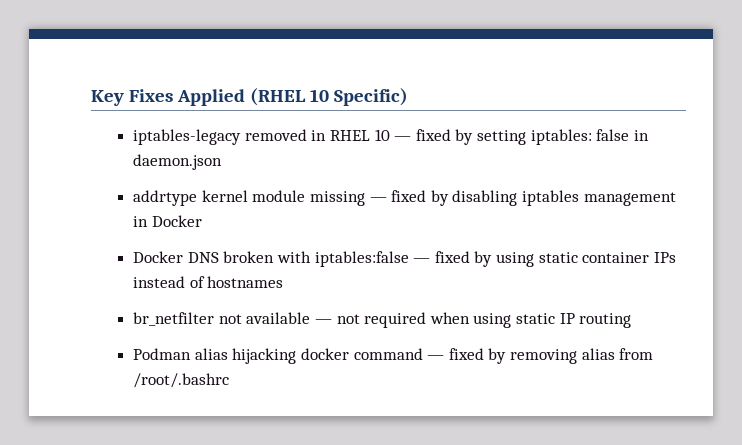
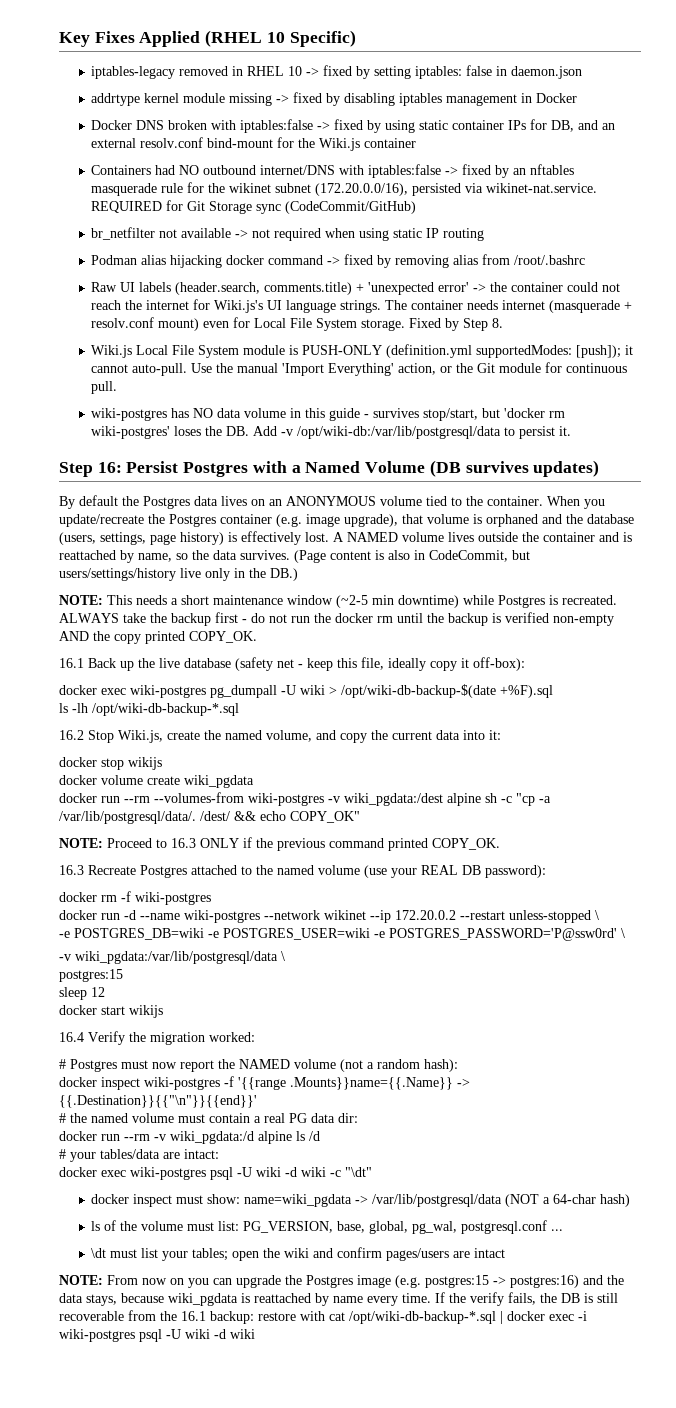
- iptables-legacy removed in RHEL 10 — fixed by setting iptables: false in daemon.json
+ iptables-legacy removed in RHEL 10 -> fixed by setting iptables: false in daemon.json
- addrtype kernel module missing — fixed by disabling iptables management in Docker
+ addrtype kernel module missing -> fixed by disabling iptables management in Docker
- Docker DNS broken with iptables:false — fixed by using static container IPs instead of hostnames
+ Docker DNS broken with iptables:false -> fixed by using static container IPs for DB, and an external resolv.conf bind-mount for the Wiki.js container
+ Containers had NO outbound internet/DNS with iptables:false -> fixed by an nftables masquerade rule for the wikinet subnet (172.20.0.0/16), persisted via wikinet-nat.service. REQUIRED for Git Storage sync (CodeCommit/GitHub)
- br_netfilter not available — not required when using static IP routing
+ br_netfilter not available -> not required when using static IP routing
- Podman alias hijacking docker command — fixed by removing alias from /root/.bashrc
+ Podman alias hijacking docker command -> fixed by removing alias from /root/.bashrc
+ Raw UI labels (header.search, comments.title) + 'unexpected error' -> the container could not reach the internet for Wiki.js's UI language strings. The container needs internet (masquerade + resolv.conf mount) even for Local File System storage. Fixed by Step 8.
+ Wiki.js Local File System module is PUSH-ONLY (definition.yml supportedModes: [push]); it cannot auto-pull. Use the manual 'Import Everything' action, or the Git module for continuous pull.
+ wiki-postgres has NO data volume in this guide - survives stop/start, but 'docker rm wiki-postgres' loses the DB. Add -v /opt/wiki-db:/var/lib/postgresql/data to persist it.
+ Step 16: Persist Postgres with a Named Volume (DB survives updates)
+ By default the Postgres data lives on an ANONYMOUS volume tied to the container. When you update/recreate the Postgres container (e.g. image upgrade), that volume is orphaned and the database (users, settings, page history) is effectively lost. A NAMED volume lives outside the container and is reattached by name, so the data survives. (Page content is also in CodeCommit, but users/settings/history live only in the DB.)
+ NOTE: This needs a short maintenance window (~2-5 min downtime) while Postgres is recreated. ALWAYS take the backup first - do not run the docker rm until the backup is verified non-empty AND the copy printed COPY_OK.
+ 16.1 Back up the live database (safety net - keep this file, ideally copy it off-box):
+ docker exec wiki-postgres pg_dumpall -U wiki > /opt/wiki-db-backup-$(date +%F).sql
+ ls -lh /opt/wiki-db-backup-*.sql
+ 16.2 Stop Wiki.js, create the named volume, and copy the current data into it:
+ docker stop wikijs
+ docker volume create wiki_pgdata
+ docker run --rm --volumes-from wiki-postgres -v wiki_pgdata:/dest alpine sh -c "cp -a /var/lib/postgresql/data/. /dest/ && echo COPY_OK"
+ NOTE: Proceed to 16.3 ONLY if the previous command printed COPY_OK.
+ 16.3 Recreate Postgres attached to the named volume (use your REAL DB password):
+ docker rm -f wiki-postgres
+ docker run -d --name wiki-postgres --network wikinet --ip 172.20.0.2 --restart unless-stopped \
+ -e POSTGRES_DB=wiki -e POSTGRES_USER=wiki -e POSTGRES_PASSWORD='P@ssw0rd' \
+ -v wiki_pgdata:/var/lib/postgresql/data \
+ postgres:15
+ sleep 12
+ docker start wikijs
+ 16.4 Verify the migration worked:
+ # Postgres must now report the NAMED volume (not a random hash):
+ docker inspect wiki-postgres -f '{{range .Mounts}}name={{.Name}} -> {{.Destination}}{{"\n"}}{{end}}'
+ # the named volume must contain a real PG data dir:
+ docker run --rm -v wiki_pgdata:/d alpine ls /d
+ # your tables/data are intact:
+ docker exec wiki-postgres psql -U wiki -d wiki -c "\dt"
+ docker inspect must show: name=wiki_pgdata -> /var/lib/postgresql/data (NOT a 64-char hash)
+ ls of the volume must list: PG_VERSION, base, global, pg_wal, postgresql.conf ...
+ \dt must list your tables; open the wiki and confirm pages/users are intact
+ NOTE: From now on you can upgrade the Postgres image (e.g. postgres:15 -> postgres:16) and the data stays, because wiki_pgdata is reattached by name every time. If the verify fails, the DB is still recoverable from the 16.1 backup: restore with cat /opt/wiki-db-backup-*.sql | docker exec -i wiki-postgres psql -U wiki -d wiki

